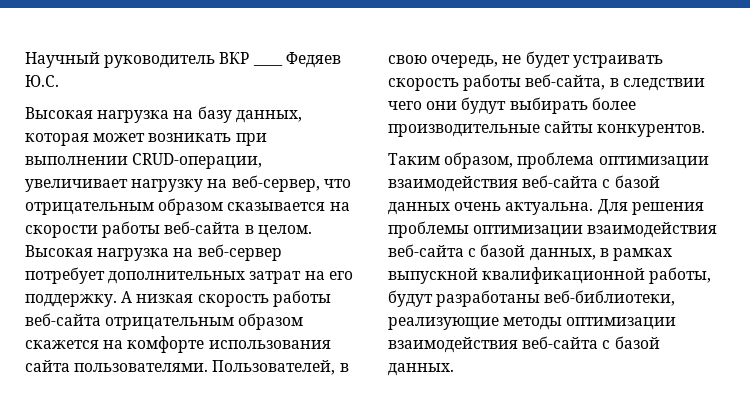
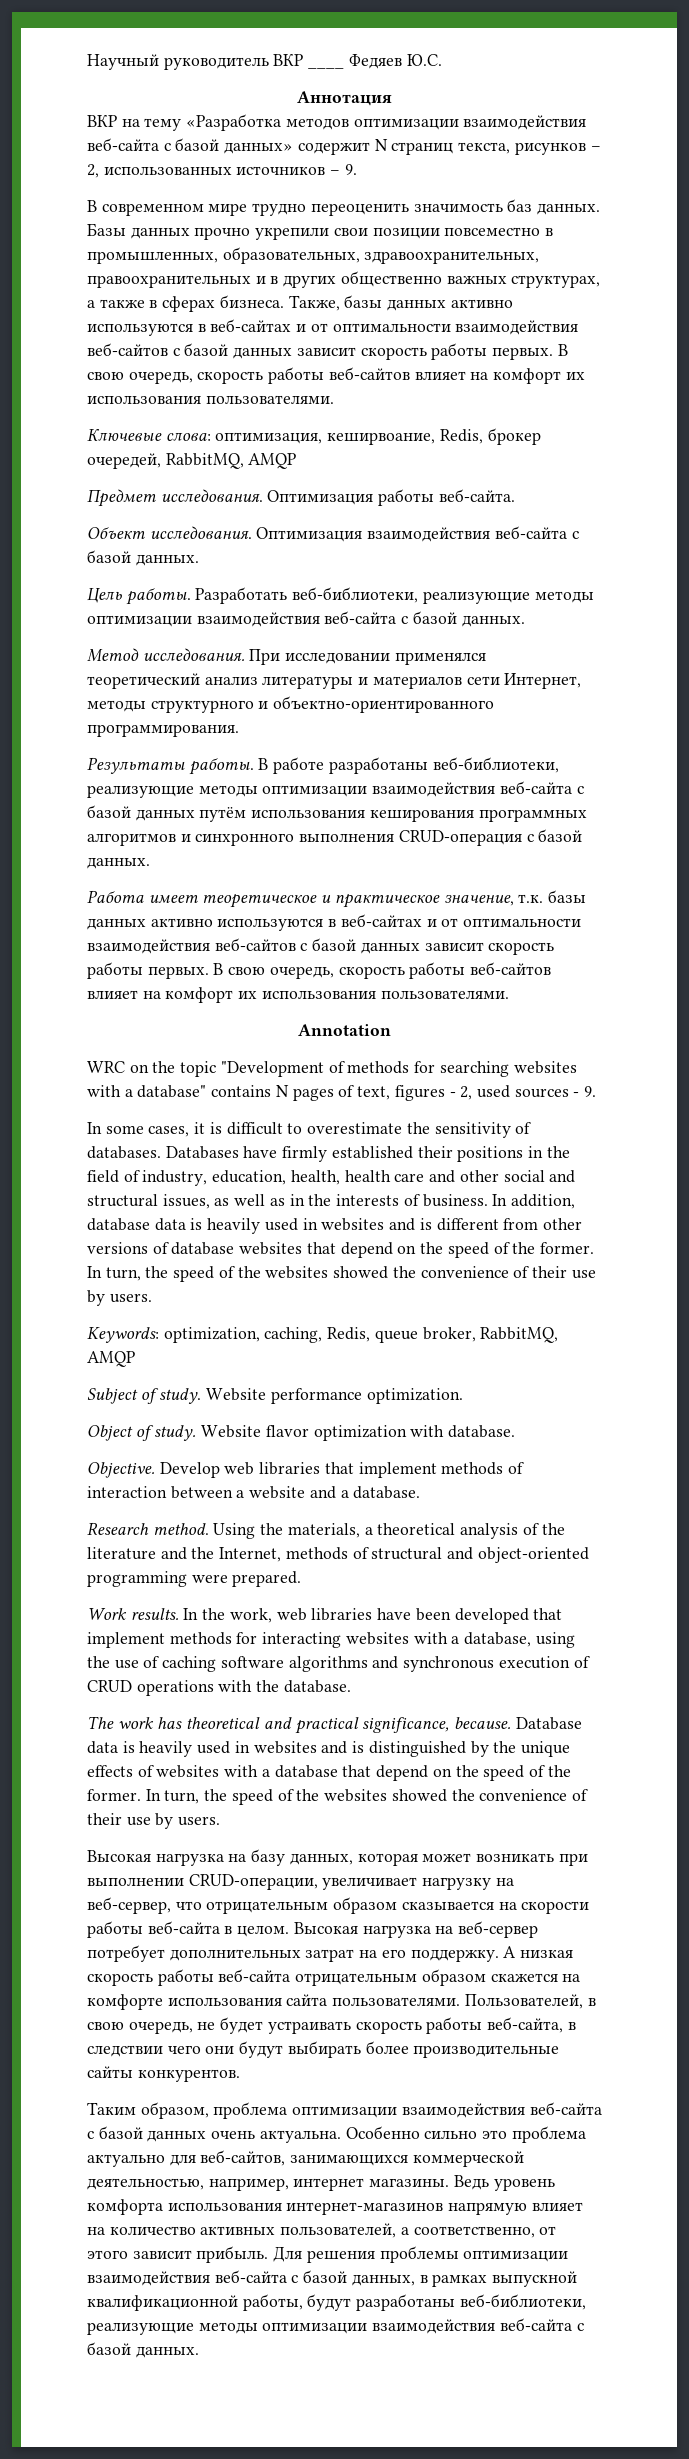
+ Аннотация
+ ВКР на тему «Разработка методов оптимизации взаимодействия веб-сайта с базой данных» содержит N страниц текста, рисунков – 2, использованных источников – 9.
+ В современном мире трудно переоценить значимость баз данных. Базы данных прочно укрепили свои позиции повсеместно в промышленных, образовательных, здравоохранительных, правоохранительных и в других общественно важных структурах, а также в сферах бизнеса. Также, базы данных активно используются в веб-сайтах и от оптимальности взаимодействия веб-сайтов с базой данных зависит скорость работы первых. В свою очередь, скорость работы веб-сайтов влияет на комфорт их использования пользователями.
+ Ключевые слова: оптимизация, кеширвоание, Redis, брокер очередей, RabbitMQ, AMQP
+ Предмет исследования. Оптимизация работы веб-сайта.
+ Объект исследования. Оптимизация взаимодействия веб-сайта с базой данных.
+ Цель работы. Разработать веб-библиотеки, реализующие методы оптимизации взаимодействия веб-сайта с базой данных.
+ Метод исследования. При исследовании применялся теоретический анализ литературы и материалов сети Интернет, методы структурного и объектно-ориентированного программирования.
+ Результаты работы. В работе разработаны веб-библиотеки, реализующие методы оптимизации взаимодействия веб-сайта с базой данных путём использования кеширования программных алгоритмов и синхронного выполнения CRUD-операция с базой данных.
+ Работа имеет теоретическое и практическое значение, т.к. базы данных активно используются в веб-сайтах и от оптимальности взаимодействия веб-сайтов с базой данных зависит скорость работы первых. В свою очередь, скорость работы веб-сайтов влияет на комфорт их использования пользователями.
+ Annotation
+ WRC on the topic "Development of methods for searching websites with a database" contains N pages of text, figures - 2, used sources - 9.
+ In some cases, it is difficult to overestimate the sensitivity of databases. Databases have firmly established their positions in the field of industry, education, health, health care and other social and structural issues, as well as in the interests of business. In addition, database data is heavily used in websites and is different from other versions of database websites that depend on the speed of the former. In turn, the speed of the websites showed the convenience of their use by users.
+ Keywords: optimization, caching, Redis, queue broker, RabbitMQ, AMQP
+ Subject of study. Website performance optimization.
+ Object of study. Website flavor optimization with database.
+ Objective. Develop web libraries that implement methods of interaction between a website and a database.
+ Research method. Using the materials, a theoretical analysis of the literature and the Internet, methods of structural and object-oriented programming were prepared.
+ Work results. In the work, web libraries have been developed that implement methods for interacting websites with a database, using the use of caching software algorithms and synchronous execution of CRUD operations with the database.
+ The work has theoretical and practical significance, because. Database data is heavily used in websites and is distinguished by the unique effects of websites with a database that depend on the speed of the former. In turn, the speed of the websites showed the convenience of their use by users.
+ Особенно сильно это проблема актуально для веб-сайтов, занимающихся коммерческой деятельностью, например, интернет магазины. Ведь уровень комфорта использования интернет-магазинов напрямую влияет на количество активных пользователей, а соответственно, от этого зависит прибыль.

